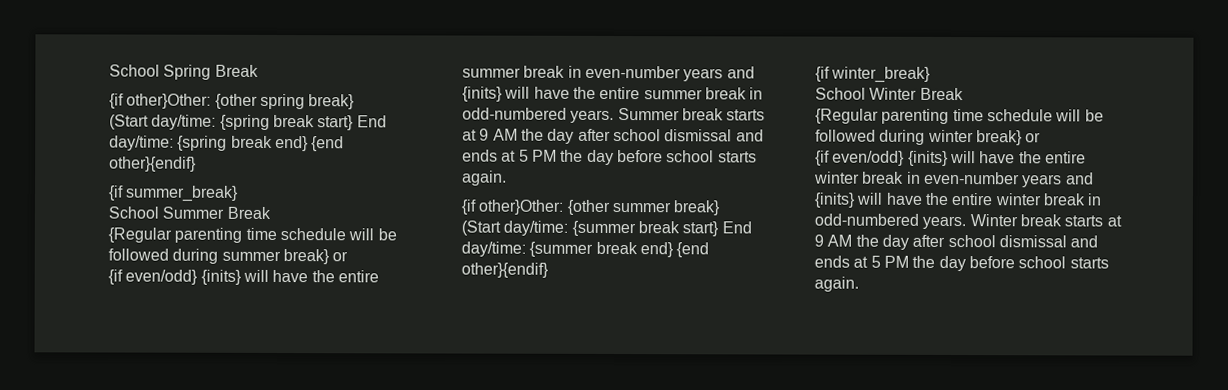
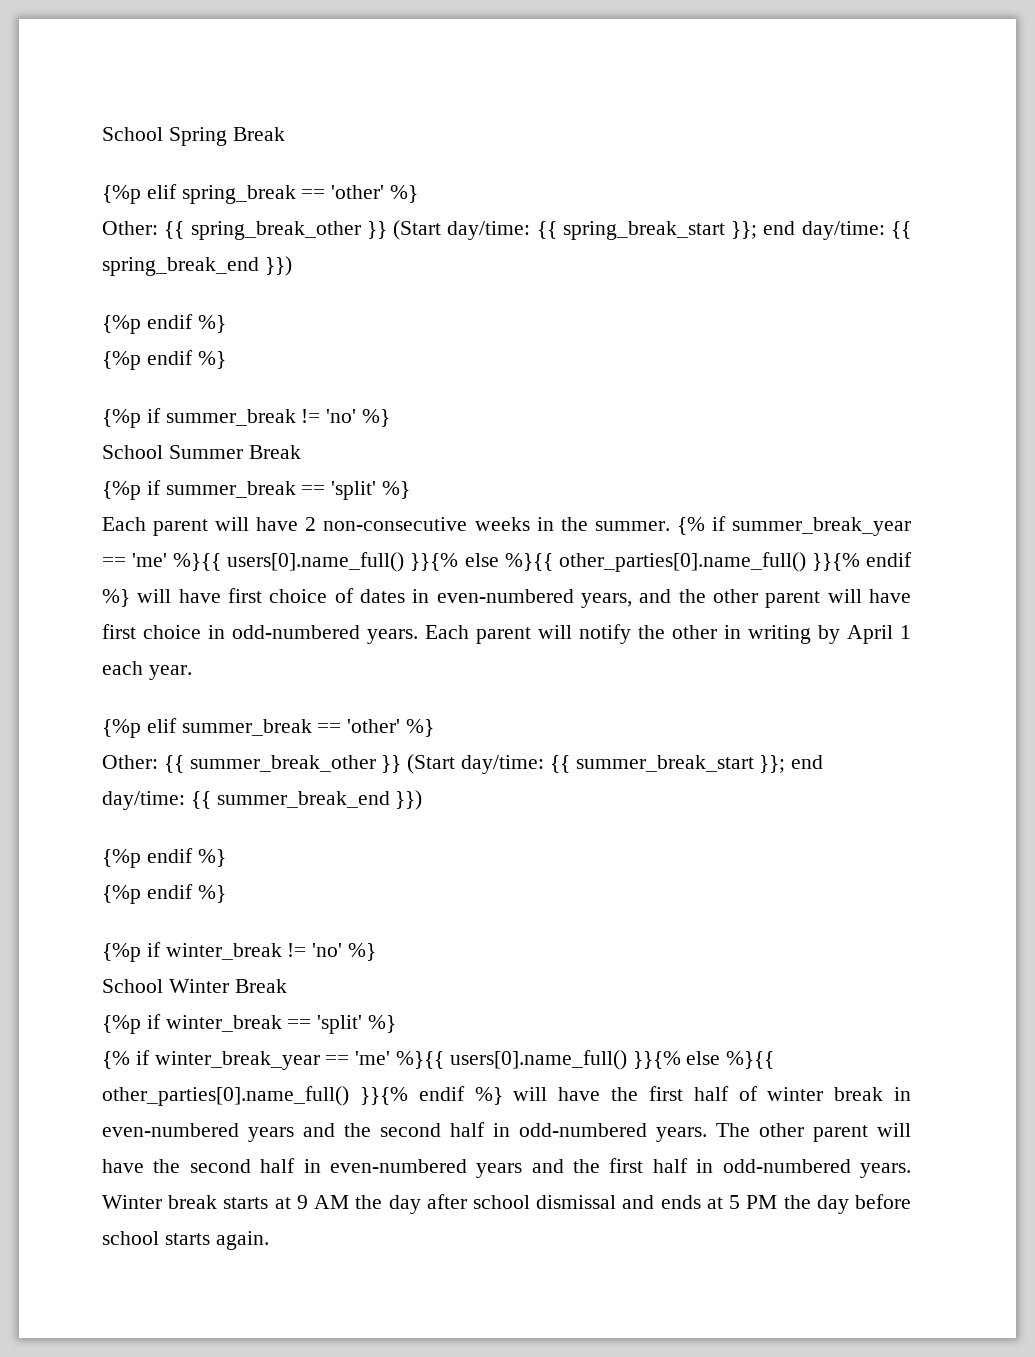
- {if other}Other: {other spring break}
- (Start day/time: {spring break start} End day/time: {spring break end} {end other}{endif}
- {if summer_break}
+ {%p elif spring_break == 'other' %}
+ Other: {{ spring_break_other }} (Start day/time: {{ spring_break_start }}; end day/time: {{ spring_break_end }})
+ {%p endif %}
+ {%p endif %}
+ {%p if summer_break != 'no' %}
  School Summer Break
- {Regular parenting time schedule will be followed during summer break} or
- {if even/odd} {inits} will have the entire summer break in even-number years and {inits} will have the entire summer break in odd-numbered years. Summer break starts at 9 AM the day after school dismissal and ends at 5 PM the day before school starts again.
- {if other}Other: {other summer break}
- (Start day/time: {summer break start} End day/time: {summer break end} {end other}{endif}
- {if winter_break}
+ {%p if summer_break == 'split' %}
+ Each parent will have 2 non-consecutive weeks in the summer. {% if summer_break_year == 'me' %}{{ users[0].name_full() }}{% else %}{{ other_parties[0].name_full() }}{% endif %} will have first choice of dates in even-numbered years, and the other parent will have first choice in odd-numbered years. Each parent will notify the other in writing by April 1 each year.
+ {%p elif summer_break == 'other' %}
+ Other: {{ summer_break_other }} (Start day/time: {{ summer_break_start }}; end day/time: {{ summer_break_end }})
+ {%p endif %}
+ {%p endif %}
+ {%p if winter_break != 'no' %}
  School Winter Break
- {Regular parenting time schedule will be followed during winter break} or
- {if even/odd} {inits} will have the entire winter break in even-number years and {inits} will have the entire winter break in odd-numbered years.
+ {%p if winter_break == 'split' %}
+ {% if winter_break_year == 'me' %}{{ users[0].name_full() }}{% else %}{{ other_parties[0].name_full() }}{% endif %} will have the first half of winter break in even-numbered years and the second half in odd-numbered years. The other parent will have the second half in even-numbered years and the first half in odd-numbered years.

